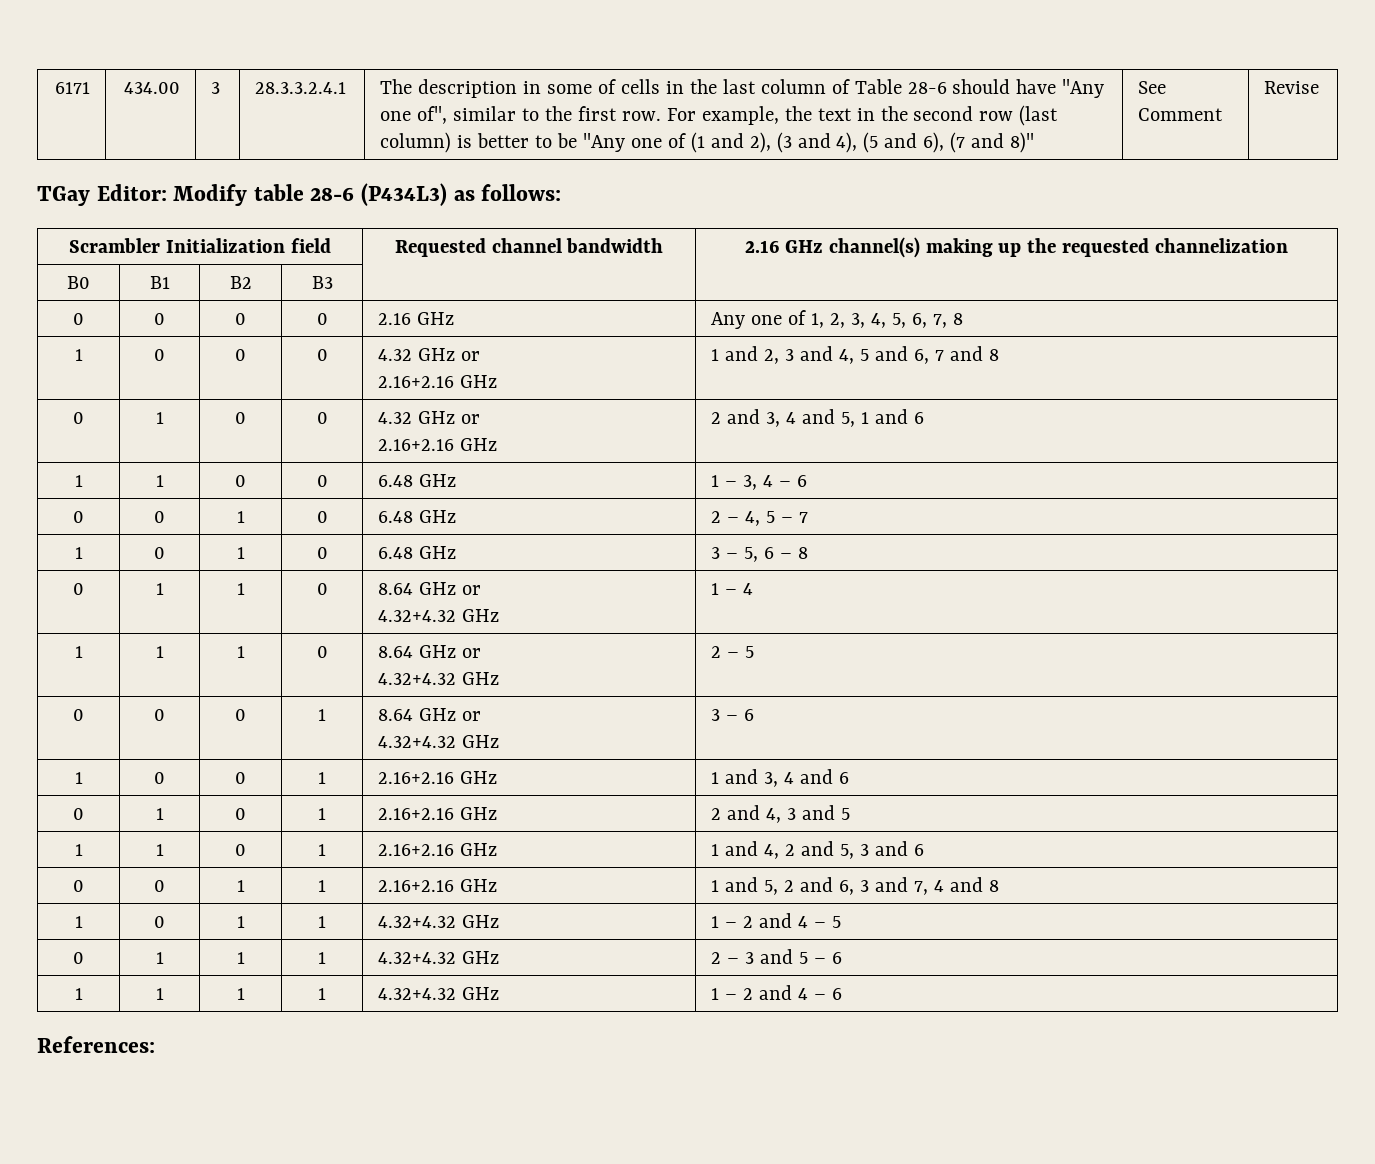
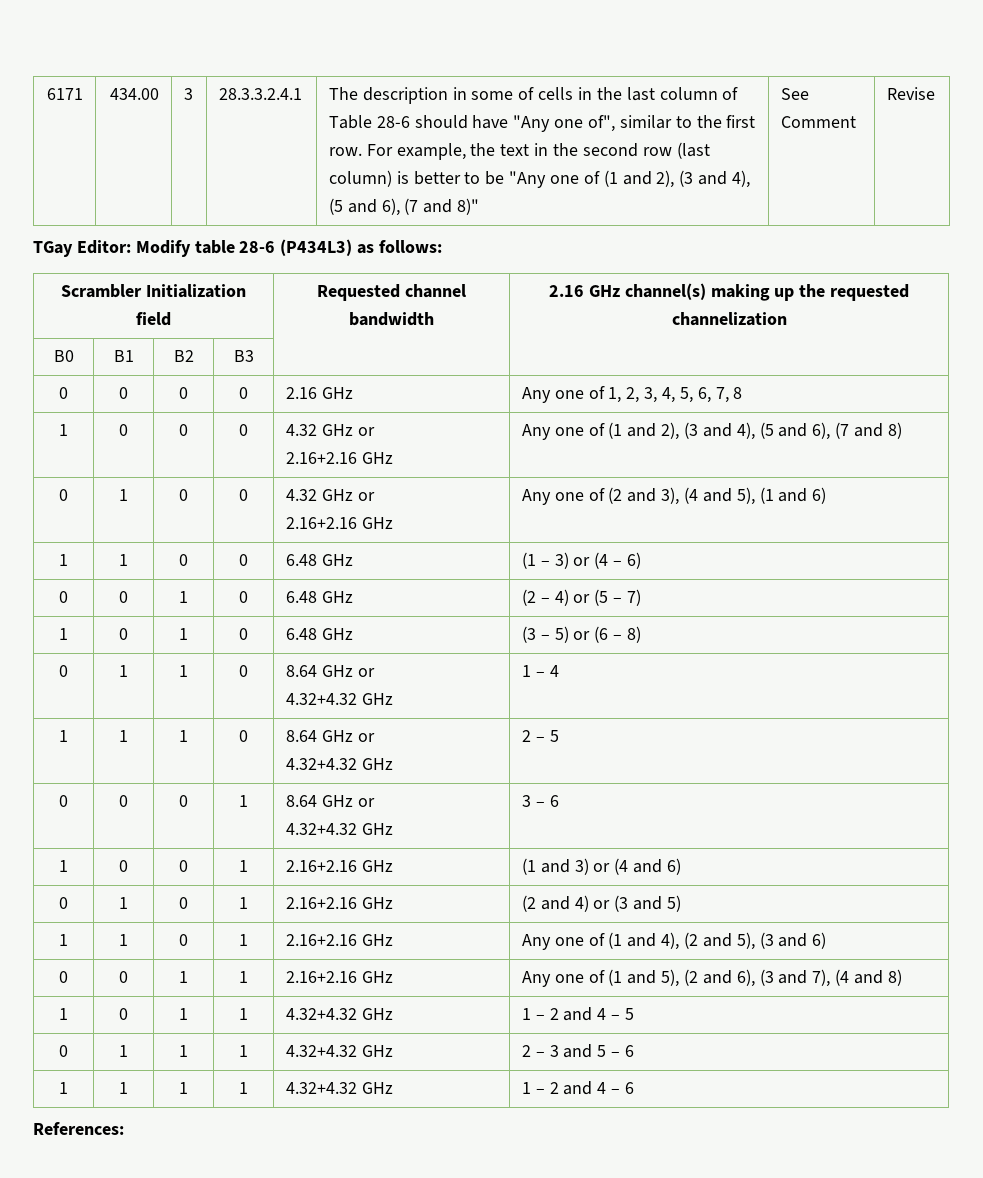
  1 | 0 | 0 | 0 | 4.32 GHz or
- 2.16+2.16 GHz | 1 and 2, 3 and 4, 5 and 6, 7 and 8
+ 2.16+2.16 GHz | Any one of (1 and 2), (3 and 4), (5 and 6), (7 and 8)
  0 | 1 | 0 | 0 | 4.32 GHz or
- 2.16+2.16 GHz | 2 and 3, 4 and 5, 1 and 6
+ 2.16+2.16 GHz | Any one of (2 and 3), (4 and 5), (1 and 6)
- 1 | 1 | 0 | 0 | 6.48 GHz | 1 – 3, 4 – 6
+ 1 | 1 | 0 | 0 | 6.48 GHz | (1 – 3) or (4 – 6)
- 0 | 0 | 1 | 0 | 6.48 GHz | 2 – 4, 5 – 7
+ 0 | 0 | 1 | 0 | 6.48 GHz | (2 – 4) or (5 – 7)
- 1 | 0 | 1 | 0 | 6.48 GHz | 3 – 5, 6 – 8
+ 1 | 0 | 1 | 0 | 6.48 GHz | (3 – 5) or (6 – 8)
- 1 | 0 | 0 | 1 | 2.16+2.16 GHz | 1 and 3, 4 and 6
+ 1 | 0 | 0 | 1 | 2.16+2.16 GHz | (1 and 3) or (4 and 6)
- 0 | 1 | 0 | 1 | 2.16+2.16 GHz | 2 and 4, 3 and 5
+ 0 | 1 | 0 | 1 | 2.16+2.16 GHz | (2 and 4) or (3 and 5)
- 1 | 1 | 0 | 1 | 2.16+2.16 GHz | 1 and 4, 2 and 5, 3 and 6
+ 1 | 1 | 0 | 1 | 2.16+2.16 GHz | Any one of (1 and 4), (2 and 5), (3 and 6)
- 0 | 0 | 1 | 1 | 2.16+2.16 GHz | 1 and 5, 2 and 6, 3 and 7, 4 and 8
+ 0 | 0 | 1 | 1 | 2.16+2.16 GHz | Any one of (1 and 5), (2 and 6), (3 and 7), (4 and 8)

